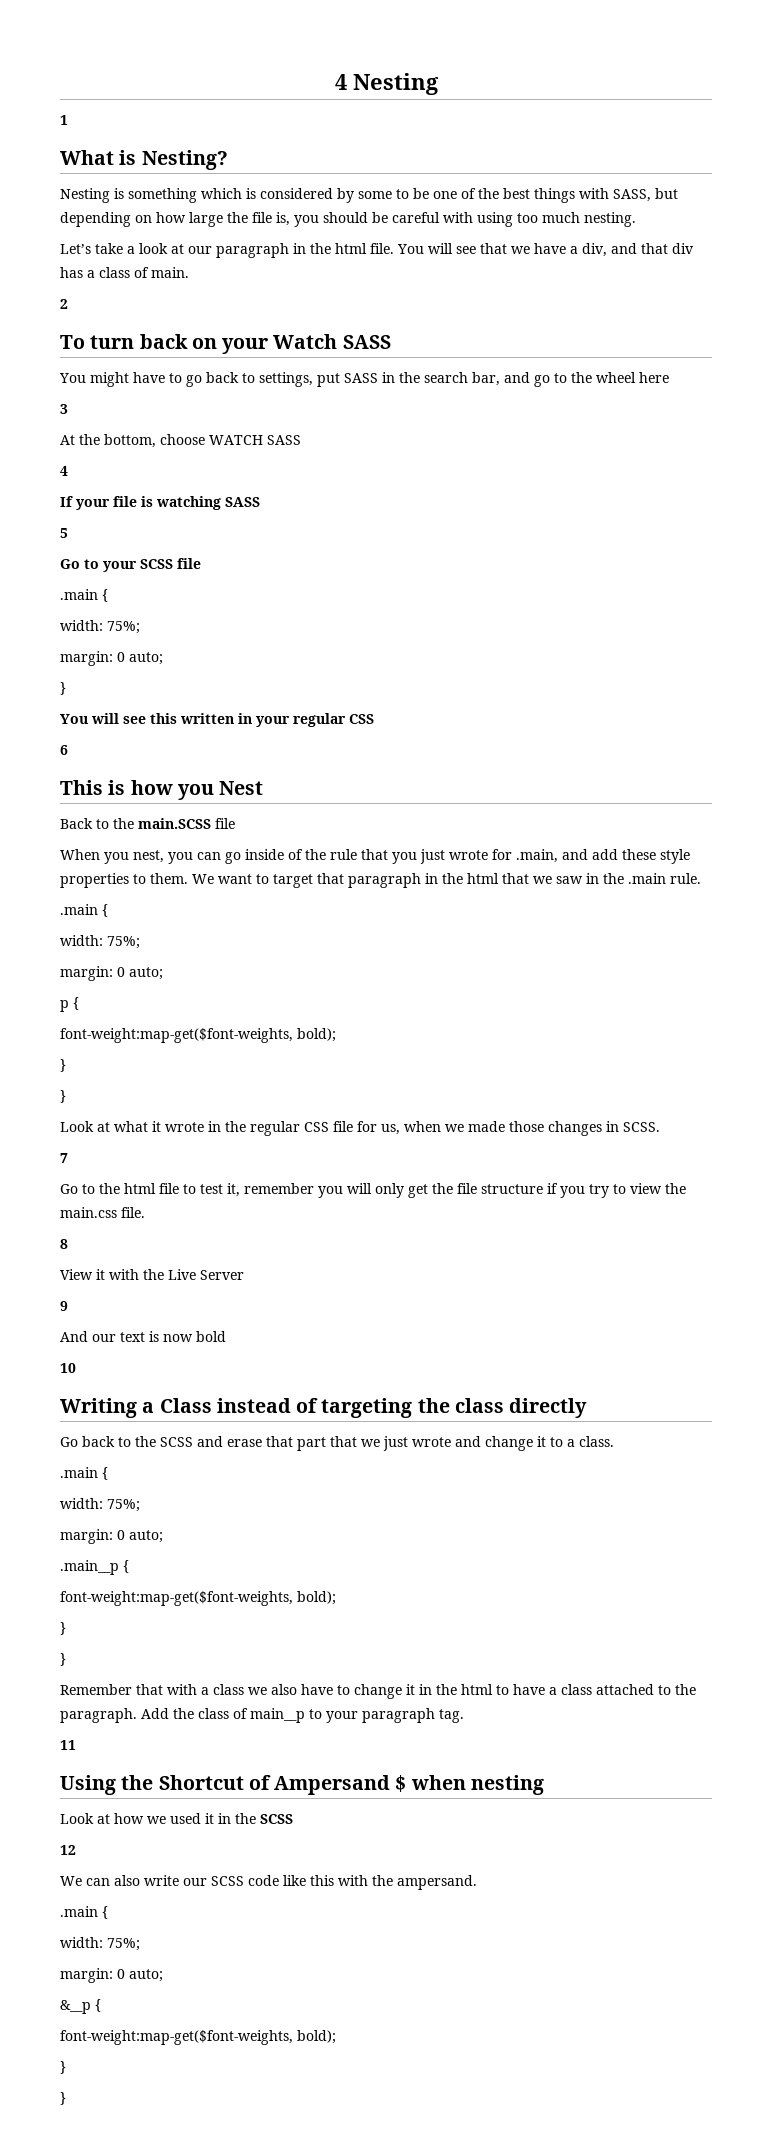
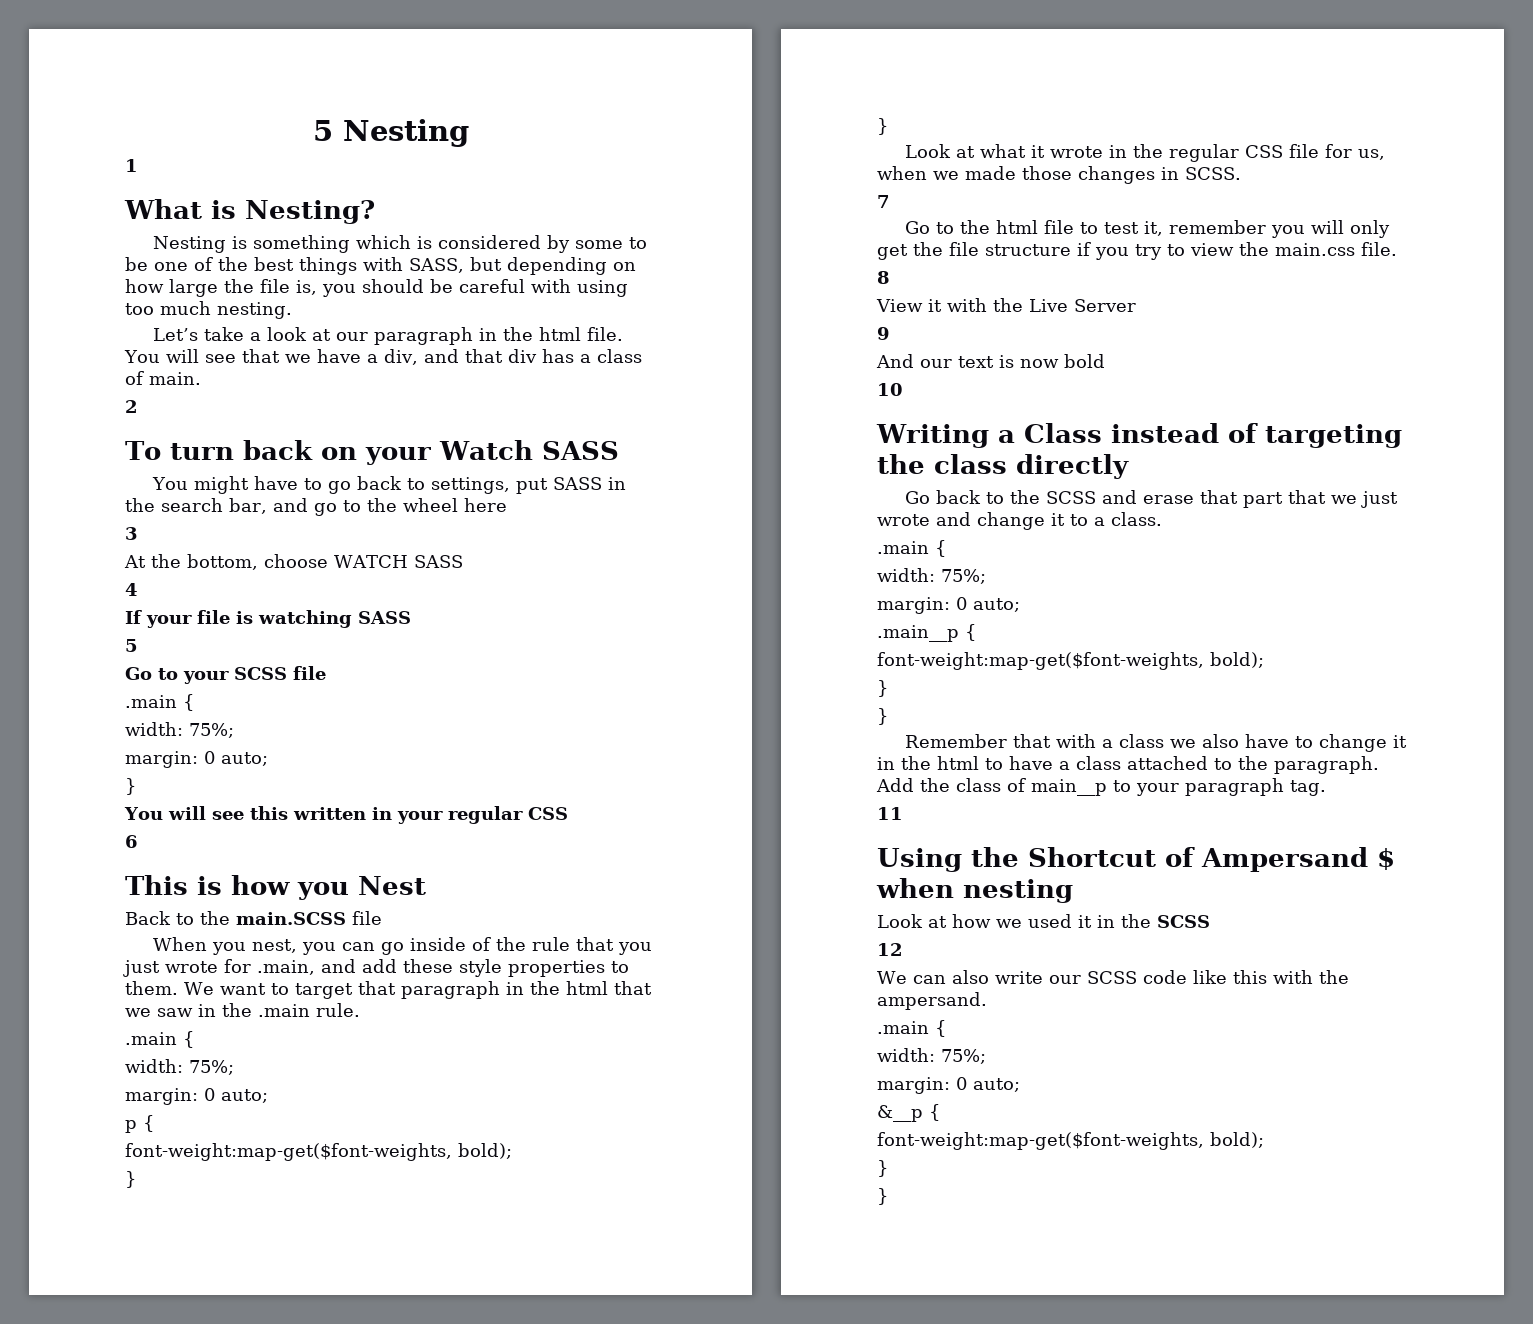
- 4 Nesting
+ 5 Nesting

